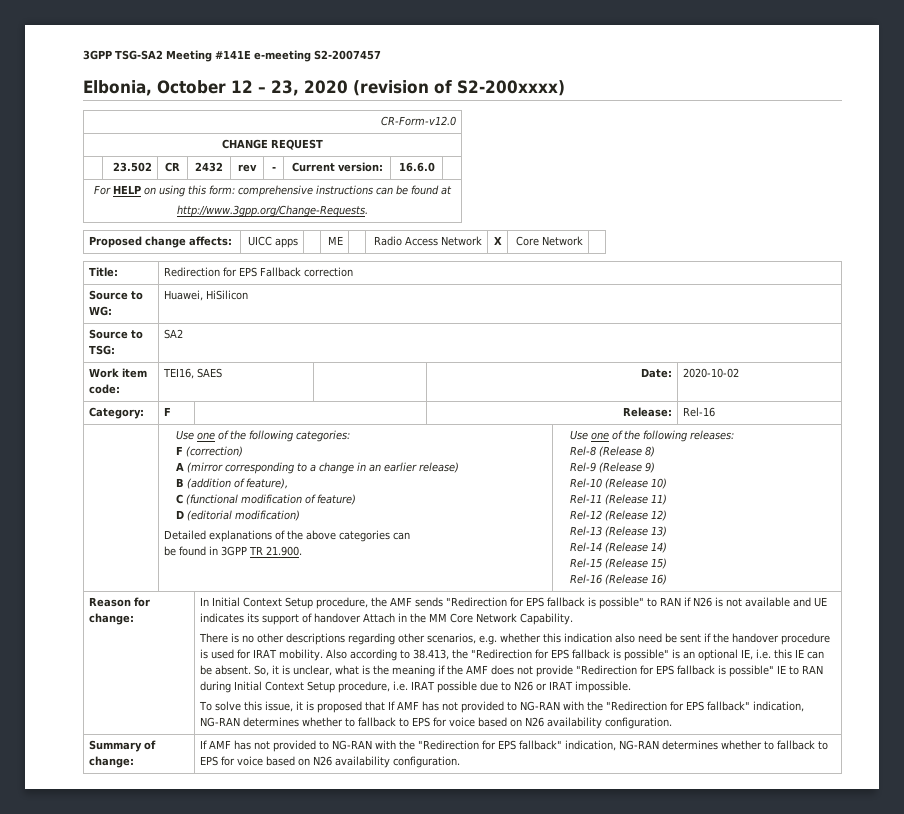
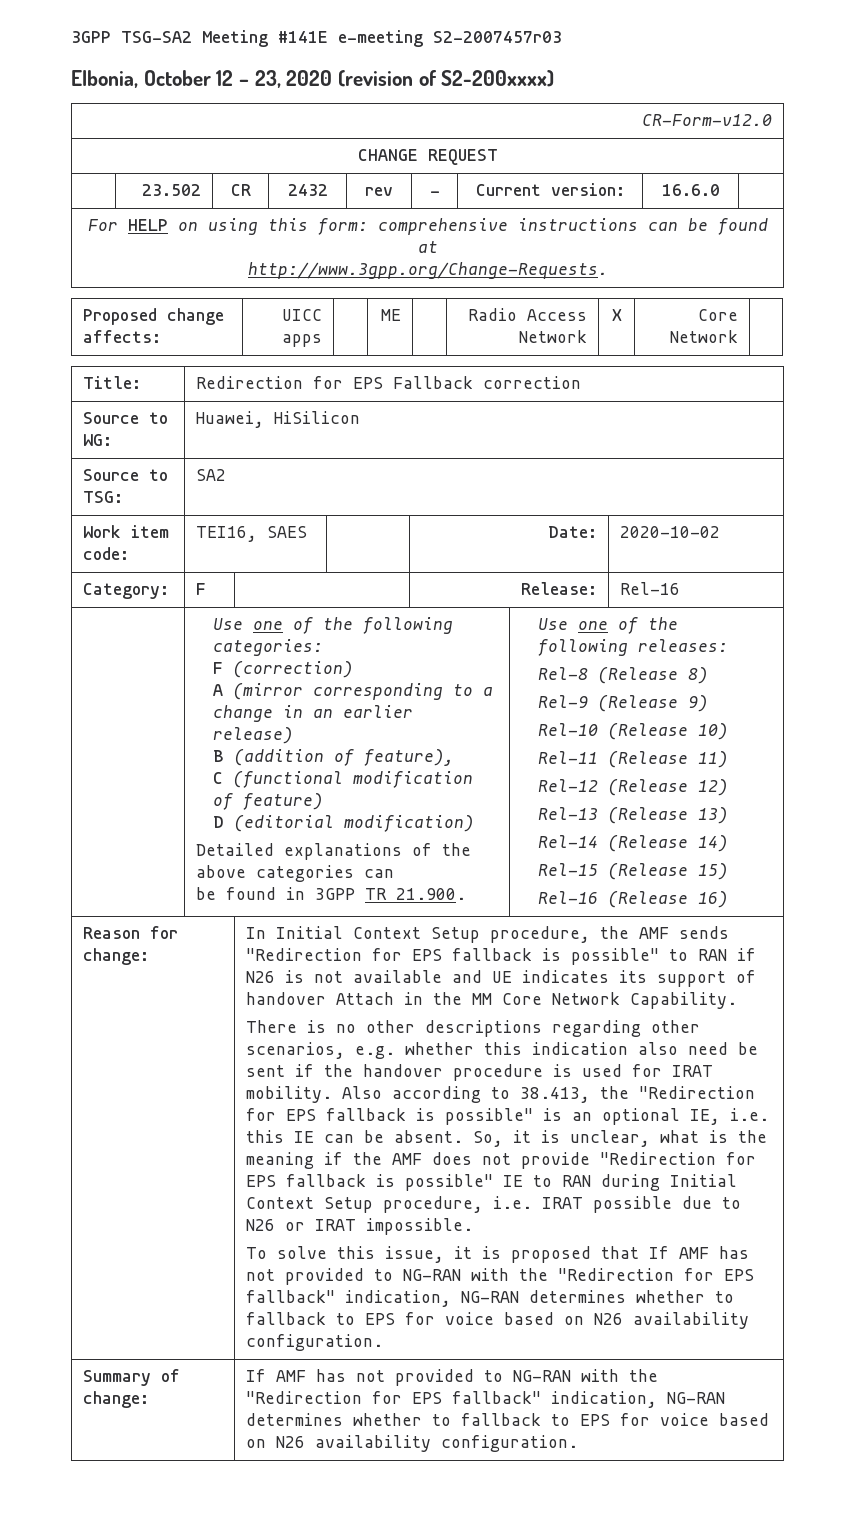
- 3GPP TSG-SA2 Meeting #141E e-meeting S2-2007457
+ 3GPP TSG-SA2 Meeting #141E e-meeting S2-2007457r03

